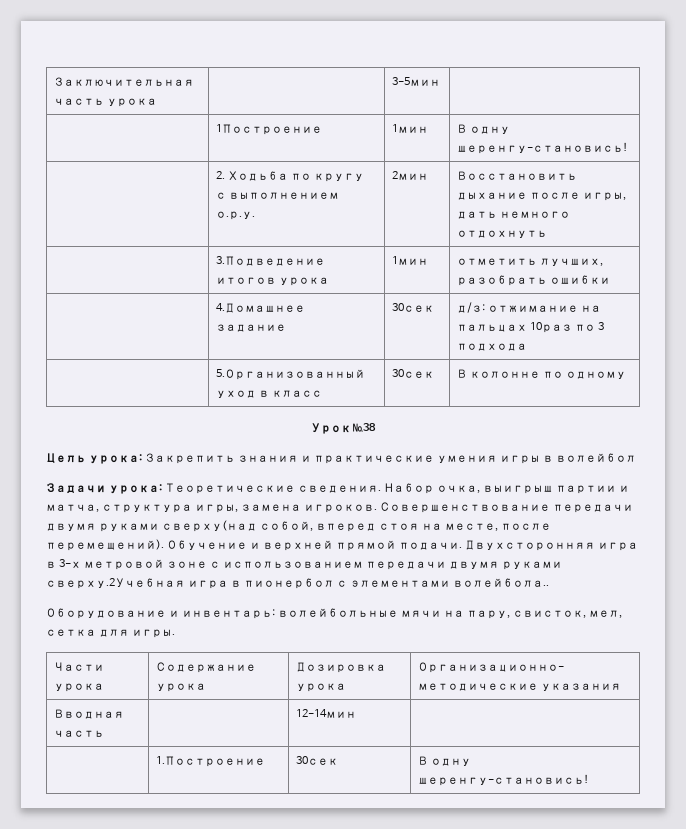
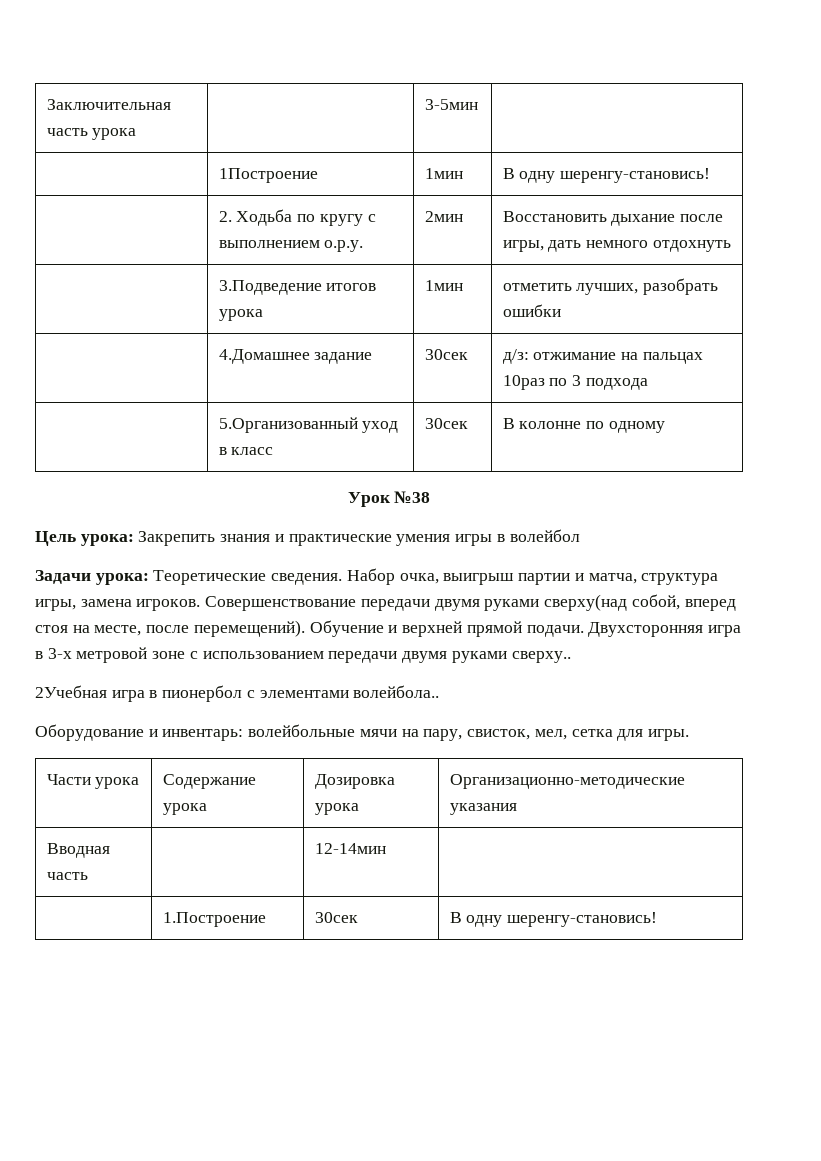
- Двухсторонняя игра в 3-х метровой зоне с использованием передачи двумя руками сверху.2Учебная игра в пионербол с элементами волейбола..
+ Двухсторонняя игра в 3-х метровой зоне с использованием передачи двумя руками сверху..
+ 2Учебная игра в пионербол с элементами волейбола..

